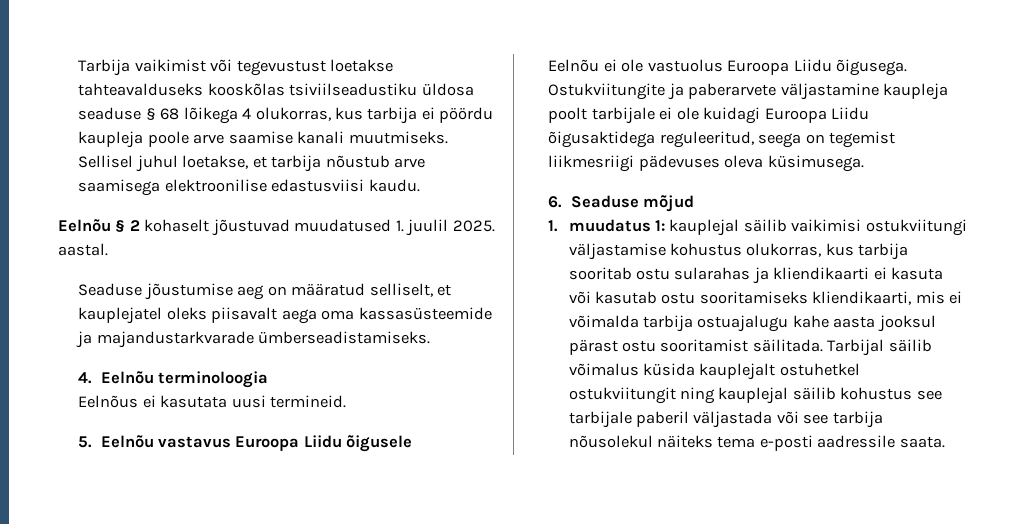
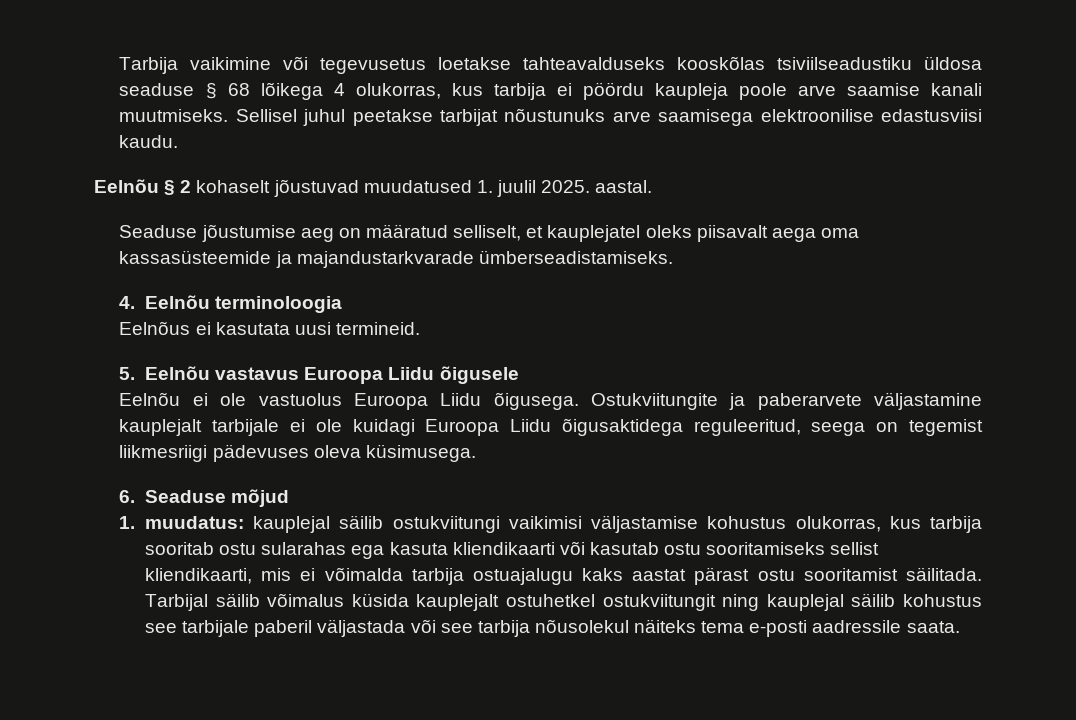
- Tarbija vaikimist või tegevustust loetakse tahteavalduseks kooskõlas tsiviilseadustiku üldosa seaduse § 68 lõikega 4 olukorras, kus tarbija ei pöördu kaupleja poole arve saamise kanali muutmiseks.
+ Tarbija vaikimine või tegevusetus loetakse tahteavalduseks kooskõlas tsiviilseadustiku üldosa seaduse § 68 lõikega 4 olukorras, kus tarbija ei pöördu kaupleja poole arve saamise kanali muutmiseks.
- Sellisel juhul loetakse, et tarbija nõustub arve saamisega elektroonilise edastusviisi kaudu.
+ Sellisel juhul peetakse tarbijat nõustunuks arve saamisega elektroonilise edastusviisi kaudu.
- Ostukviitungite ja paberarvete väljastamine kaupleja poolt tarbijale ei ole kuidagi Euroopa Liidu õigusaktidega reguleeritud, seega on tegemist liikmesriigi pädevuses oleva küsimusega.
+ Ostukviitungite ja paberarvete väljastamine kauplejalt tarbijale ei ole kuidagi Euroopa Liidu õigusaktidega reguleeritud, seega on tegemist liikmesriigi pädevuses oleva küsimusega.
- 1. muudatus 1: kauplejal säilib vaikimisi ostukviitungi väljastamise kohustus olukorras, kus tarbija sooritab ostu sularahas ja kliendikaarti ei kasuta või kasutab ostu sooritamiseks kliendikaarti, mis ei võimalda tarbija ostuajalugu kahe aasta jooksul pärast ostu sooritamist säilitada.
+ 1. muudatus: kauplejal säilib ostukviitungi vaikimisi väljastamise kohustus olukorras, kus tarbija sooritab ostu sularahas ega kasuta kliendikaarti või kasutab ostu sooritamiseks sellist kliendikaarti, mis ei võimalda tarbija ostuajalugu kaks aastat pärast ostu sooritamist säilitada.

